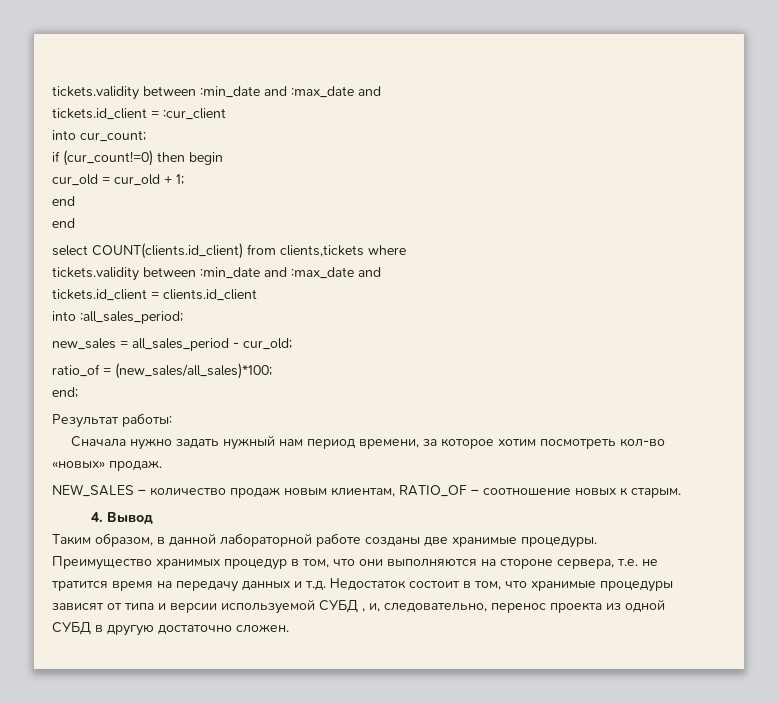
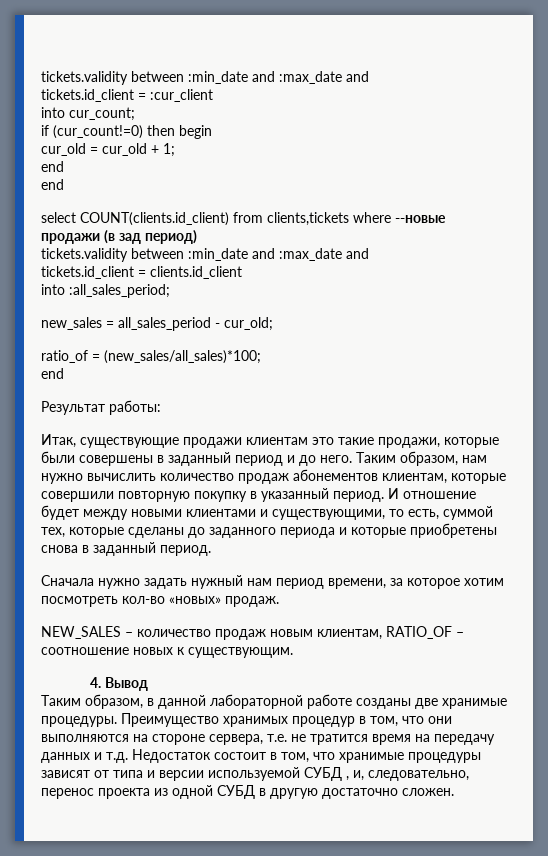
- select COUNT(clients.id_client) from clients,tickets where
+ select COUNT(clients.id_client) from clients,tickets where --новые продажи (в зад период)
  ratio_of = (new_sales/all_sales)*100;
- end;
+ end
+ Итак, существующие продажи клиентам это такие продажи, которые были совершены в заданный период и до него. Таким образом, нам нужно вычислить количество продаж абонементов клиентам, которые совершили повторную покупку в указанный период. И отношение будет между новыми клиентами и существующими, то есть, суммой тех, которые сделаны до заданного периода и которые приобретены снова в заданный период.
- NEW_SALES – количество продаж новым клиентам, RATIO_OF – соотношение новых к старым.
+ NEW_SALES – количество продаж новым клиентам, RATIO_OF – соотношение новых к существующим.

